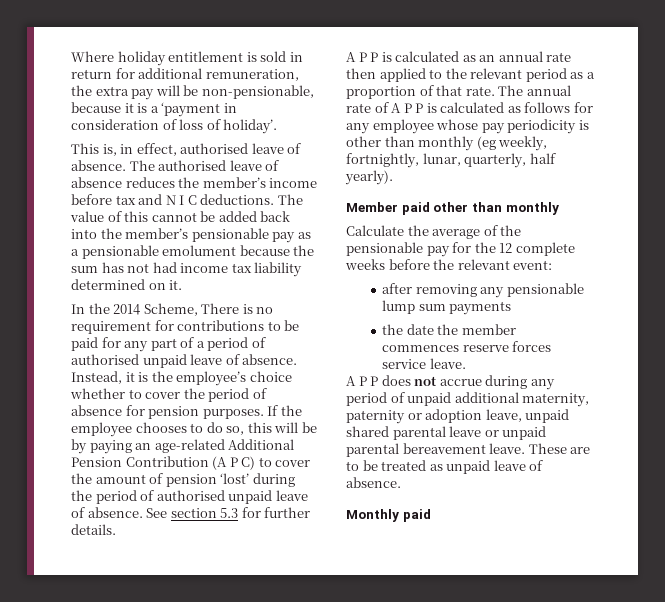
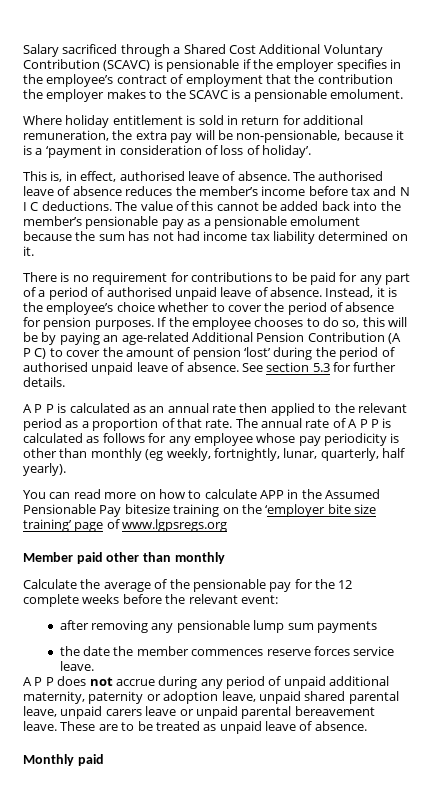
+ Salary sacrificed through a Shared Cost Additional Voluntary Contribution (SCAVC) is pensionable if the employer specifies in the employee’s contract of employment that the contribution the employer makes to the SCAVC is a pensionable emolument.
- In the 2014 Scheme, There is no requirement for contributions to be paid for any part of a period of authorised unpaid leave of absence.
+ There is no requirement for contributions to be paid for any part of a period of authorised unpaid leave of absence.
+ You can read more on how to calculate APP in the Assumed Pensionable Pay bitesize training on the ‘employer bite size training’ page of www.lgpsregs.org
- A P P does not accrue during any period of unpaid additional maternity, paternity or adoption leave, unpaid shared parental leave or unpaid parental bereavement leave.
+ A P P does not accrue during any period of unpaid additional maternity, paternity or adoption leave, unpaid shared parental leave, unpaid carers leave or unpaid parental bereavement leave.

